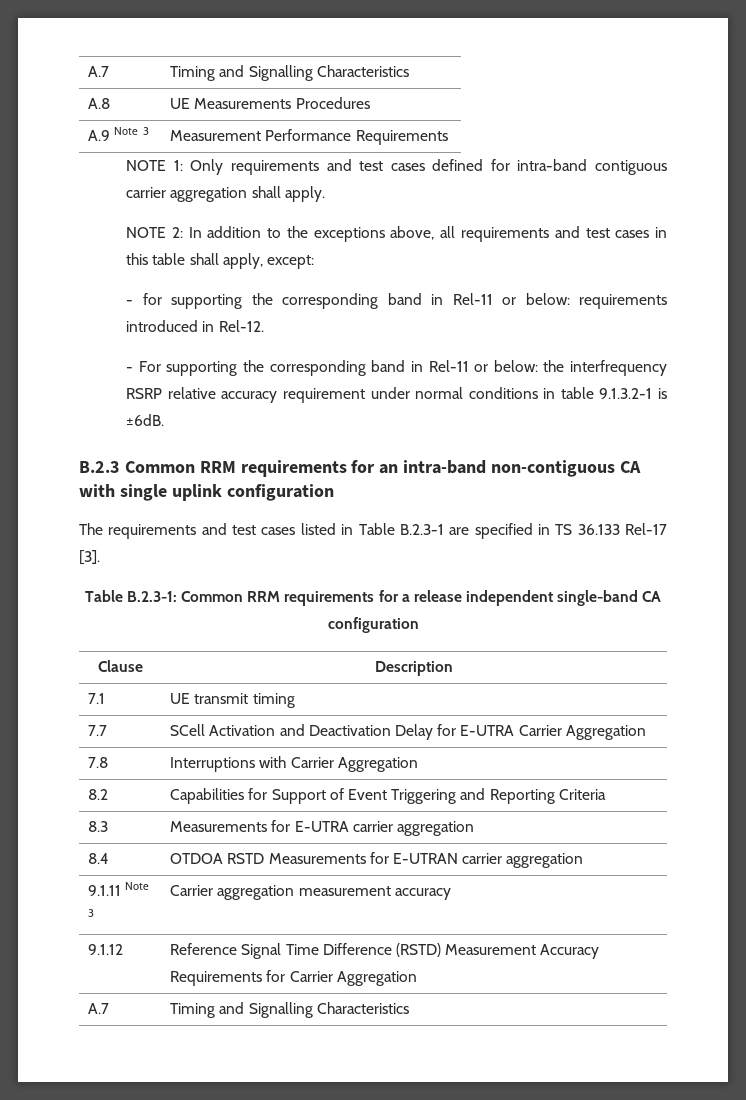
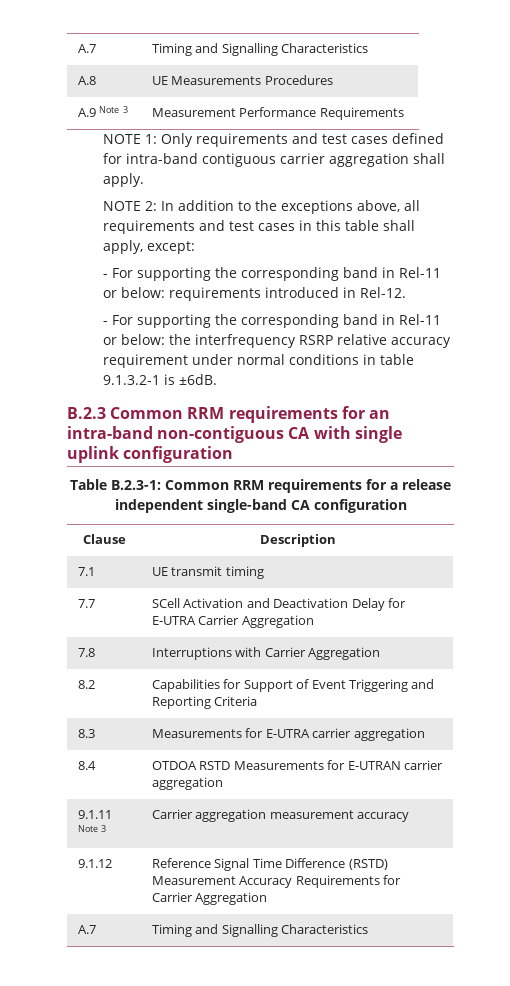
- - for supporting the corresponding band in Rel-11 or below: requirements introduced in Rel-12.
+ - For supporting the corresponding band in Rel-11 or below: requirements introduced in Rel-12.
- The requirements and test cases listed in Table B.2.3-1 are specified in TS 36.133 Rel-17 [3].

